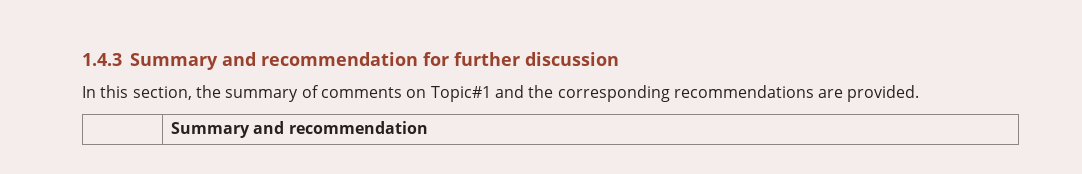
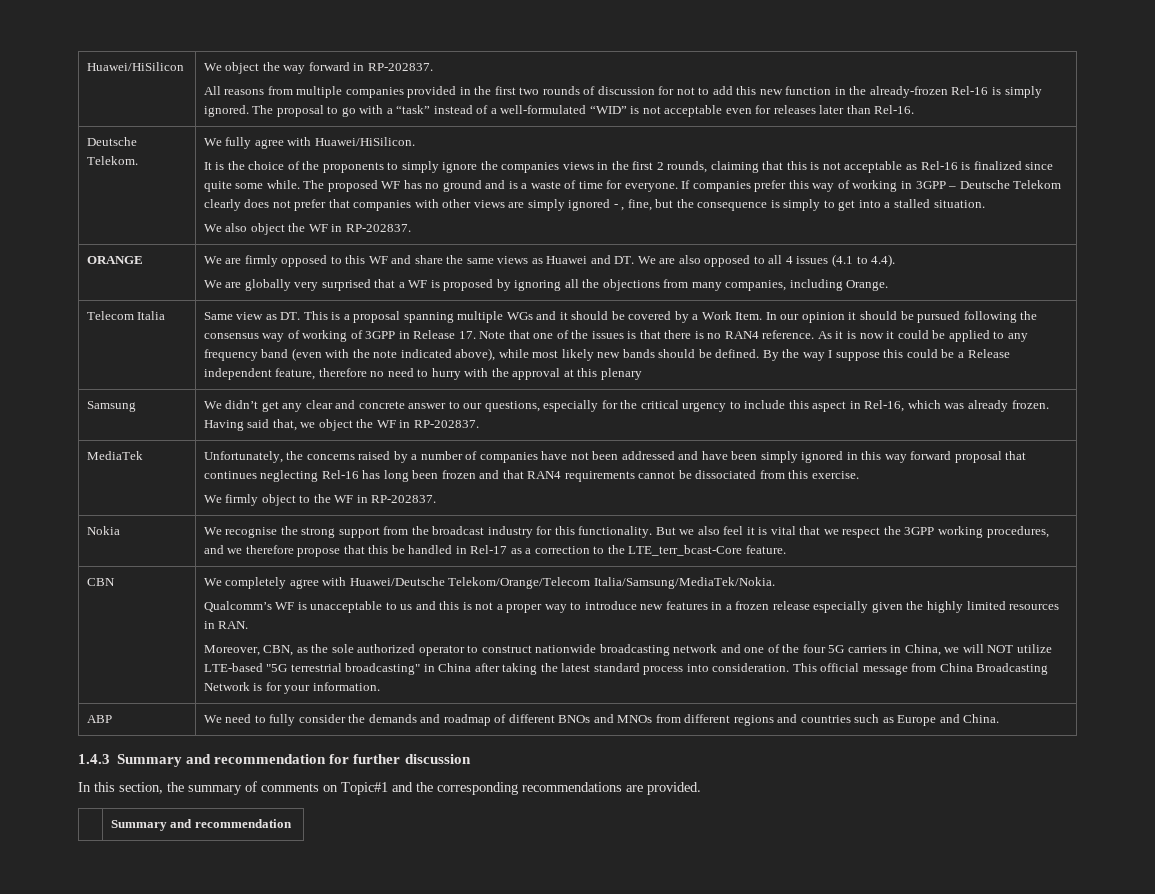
+ Huawei/HiSilicon | We object the way forward in RP-202837.
+ All reasons from multiple companies provided in the first two rounds of discussion for not to add this new function in the already-frozen Rel-16 is simply ignored. The proposal to go with a “task” instead of a well-formulated “WID” is not acceptable even for releases later than Rel-16.
+ Deutsche Telekom. | We fully agree with Huawei/HiSilicon.
+ It is the choice of the proponents to simply ignore the companies views in the first 2 rounds, claiming that this is not acceptable as Rel-16 is finalized since quite some while. The proposed WF has no ground and is a waste of time for everyone. If companies prefer this way of working in 3GPP – Deutsche Telekom clearly does not prefer that companies with other views are simply ignored - , fine, but the consequence is simply to get into a stalled situation.
+ We also object the WF in RP-202837.
+ ORANGE | We are firmly opposed to this WF and share the same views as Huawei and DT. We are also opposed to all 4 issues (4.1 to 4.4).
+ We are globally very surprised that a WF is proposed by ignoring all the objections from many companies, including Orange.
+ Telecom Italia | Same view as DT. This is a proposal spanning multiple WGs and it should be covered by a Work Item. In our opinion it should be pursued following the consensus way of working of 3GPP in Release 17. Note that one of the issues is that there is no RAN4 reference. As it is now it could be applied to any frequency band (even with the note indicated above), while most likely new bands should be defined. By the way I suppose this could be a Release independent feature, therefore no need to hurry with the approval at this plenary
+ Samsung | We didn’t get any clear and concrete answer to our questions, especially for the critical urgency to include this aspect in Rel-16, which was already frozen. Having said that, we object the WF in RP-202837.
+ MediaTek | Unfortunately, the concerns raised by a number of companies have not been addressed and have been simply ignored in this way forward proposal that continues neglecting Rel-16 has long been frozen and that RAN4 requirements cannot be dissociated from this exercise.
+ We firmly object to the WF in RP-202837.
+ Nokia | We recognise the strong support from the broadcast industry for this functionality. But we also feel it is vital that we respect the 3GPP working procedures, and we therefore propose that this be handled in Rel-17 as a correction to the LTE_terr_bcast-Core feature.
+ CBN | We completely agree with Huawei/Deutsche Telekom/Orange/Telecom Italia/Samsung/MediaTek/Nokia.
+ Qualcomm’s WF is unacceptable to us and this is not a proper way to introduce new features in a frozen release especially given the highly limited resources in RAN.
+ Moreover, CBN, as the sole authorized operator to construct nationwide broadcasting network and one of the four 5G carriers in China, we will NOT utilize LTE-based "5G terrestrial broadcasting" in China after taking the latest standard process into consideration. This official message from China Broadcasting Network is for your information.
+ ABP | We need to fully consider the demands and roadmap of different BNOs and MNOs from different regions and countries such as Europe and China.

